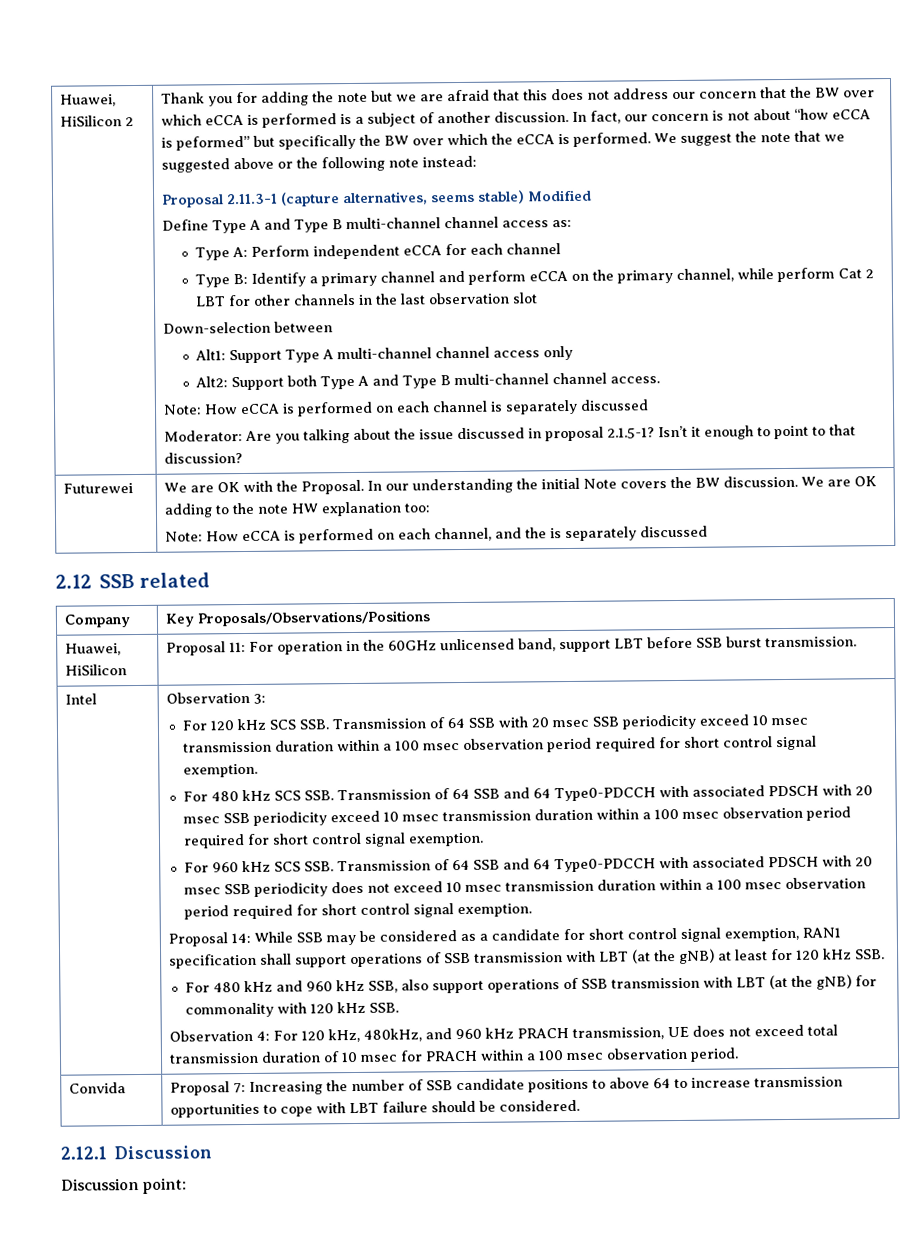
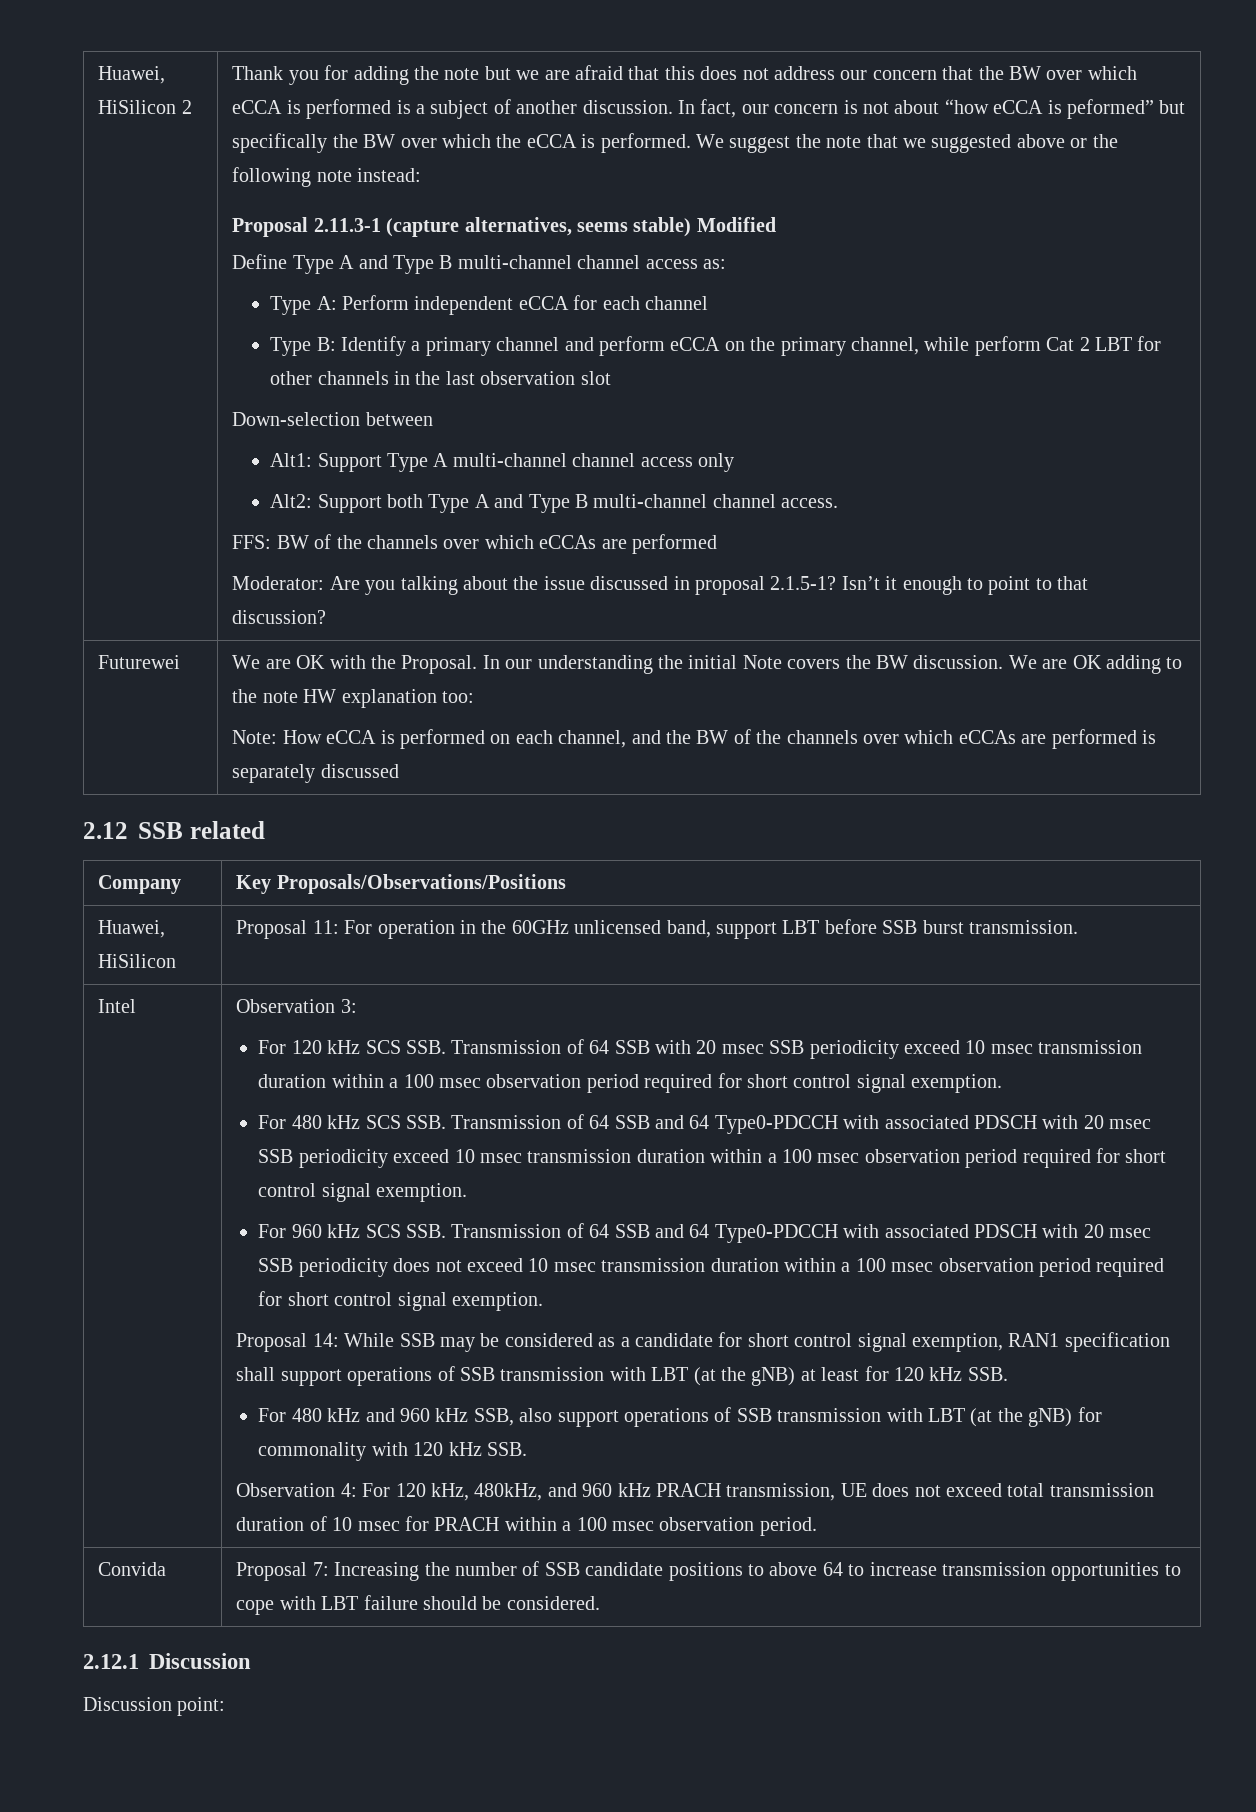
- Note: How eCCA is performed on each channel is separately discussed
+ FFS: BW of the channels over which eCCAs are performed
- Note: How eCCA is performed on each channel, and the is separately discussed
+ Note: How eCCA is performed on each channel, and the BW of the channels over which eCCAs are performed is separately discussed

